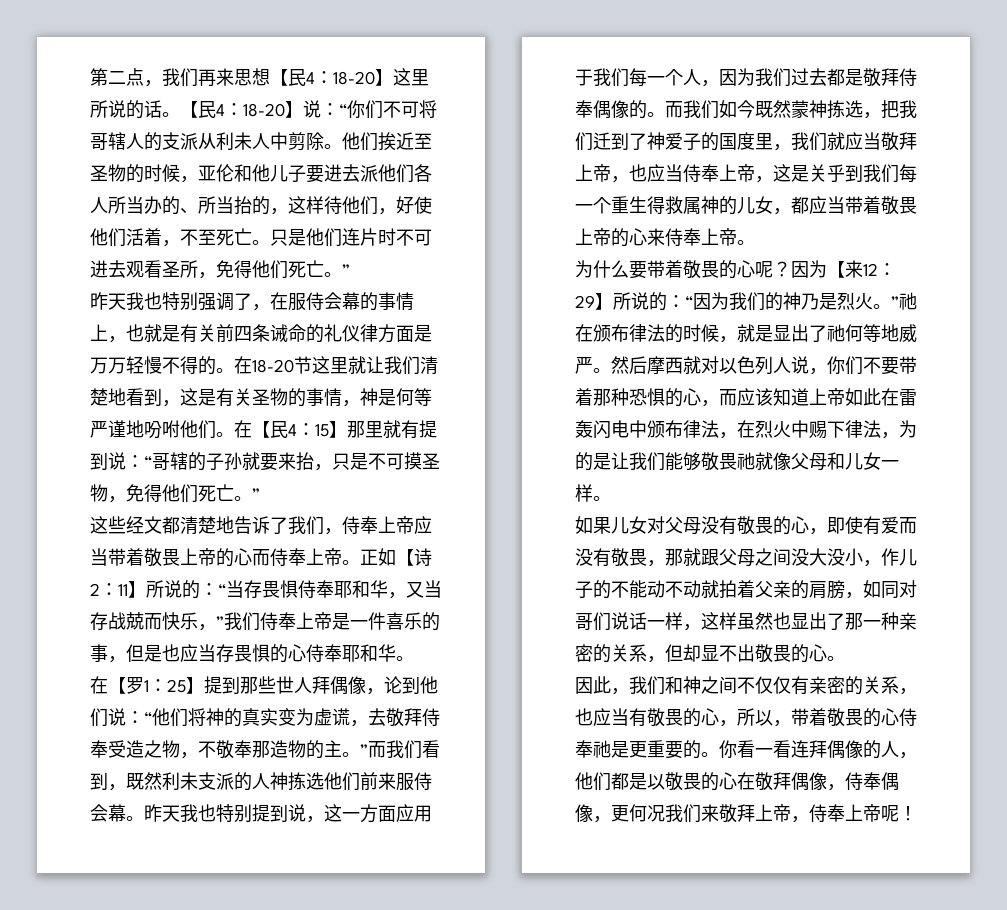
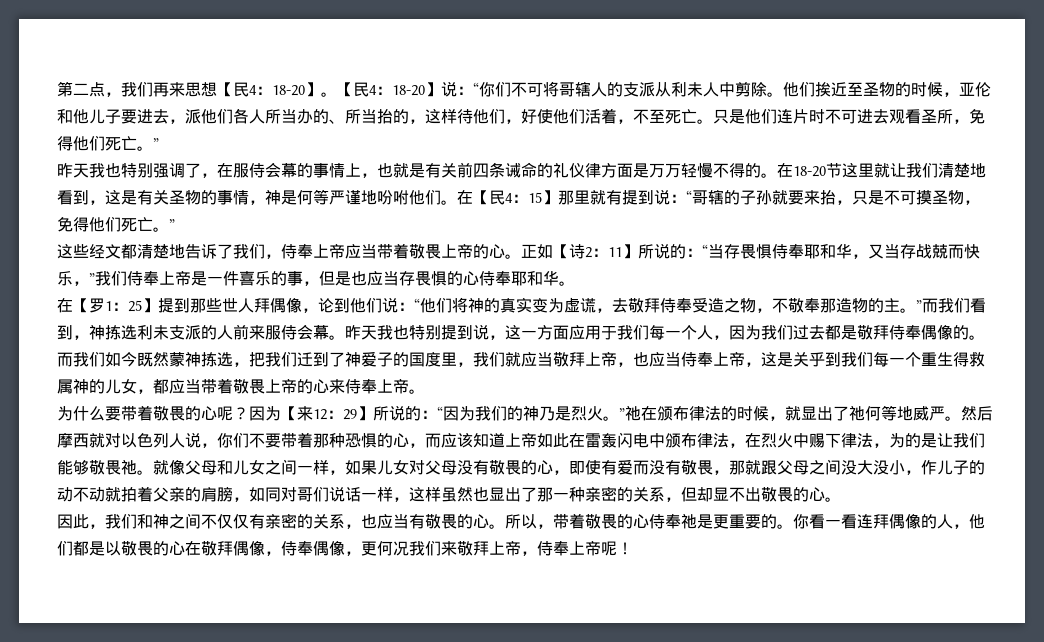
- 第二点，我们再来思想【民4：18-20】这里所说的话。
+ 第二点，我们再来思想【民4：18-20】。
- 他们挨近至圣物的时候，亚伦和他儿子要进去派他们各人所当办的、所当抬的，这样待他们，好使他们活着，不至死亡。
+ 他们挨近至圣物的时候，亚伦和他儿子要进去，派他们各人所当办的、所当抬的，这样待他们，好使他们活着，不至死亡。
- 这些经文都清楚地告诉了我们，侍奉上帝应当带着敬畏上帝的心而侍奉上帝。
+ 这些经文都清楚地告诉了我们，侍奉上帝应当带着敬畏上帝的心。
- 在【罗1：25】提到那些世人拜偶像，论到他们说：“他们将神的真实变为虚谎，去敬拜侍奉受造之物，不敬奉那造物的主。”而我们看到，既然利未支派的人神拣选他们前来服侍会幕。
+ 在【罗1：25】提到那些世人拜偶像，论到他们说：“他们将神的真实变为虚谎，去敬拜侍奉受造之物，不敬奉那造物的主。”而我们看到，神拣选利未支派的人前来服侍会幕。
- 因为【来12：29】所说的：“因为我们的神乃是烈火。”祂在颁布律法的时候，就是显出了祂何等地威严。
+ 因为【来12：29】所说的：“因为我们的神乃是烈火。”祂在颁布律法的时候，就显出了祂何等地威严。
- 然后摩西就对以色列人说，你们不要带着那种恐惧的心，而应该知道上帝如此在雷轰闪电中颁布律法，在烈火中赐下律法，为的是让我们能够敬畏祂就像父母和儿女一样。
- 如果儿女对父母没有敬畏的心，即使有爱而没有敬畏，那就跟父母之间没大没小，作儿子的不能动不动就拍着父亲的肩膀，如同对哥们说话一样，这样虽然也显出了那一种亲密的关系，但却显不出敬畏的心。
+ 然后摩西就对以色列人说，你们不要带着那种恐惧的心，而应该知道上帝如此在雷轰闪电中颁布律法，在烈火中赐下律法，为的是让我们能够敬畏祂。就像父母和儿女之间一样，如果儿女对父母没有敬畏的心，即使有爱而没有敬畏，那就跟父母之间没大没小，作儿子的动不动就拍着父亲的肩膀，如同对哥们说话一样，这样虽然也显出了那一种亲密的关系，但却显不出敬畏的心。
- 因此，我们和神之间不仅仅有亲密的关系，也应当有敬畏的心，所以，带着敬畏的心侍奉祂是更重要的。
+ 因此，我们和神之间不仅仅有亲密的关系，也应当有敬畏的心。所以，带着敬畏的心侍奉祂是更重要的。

